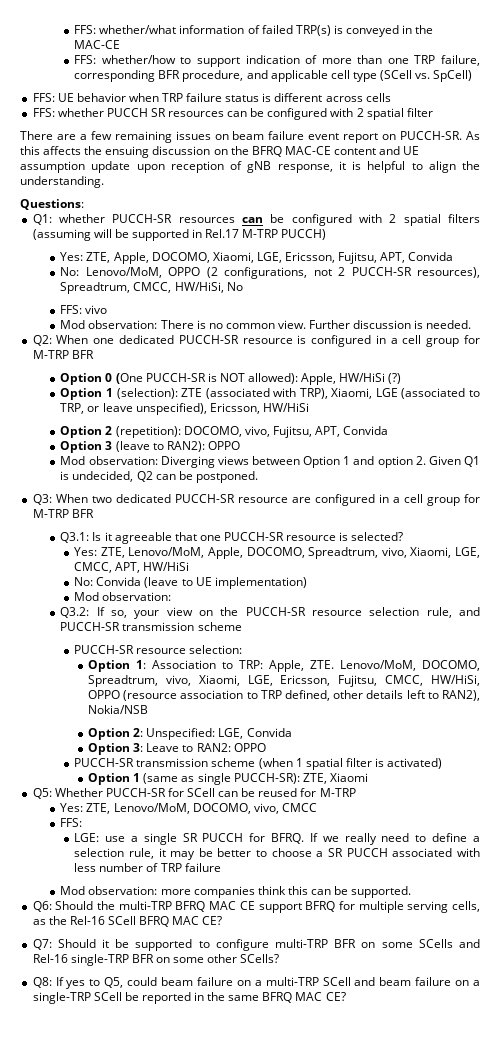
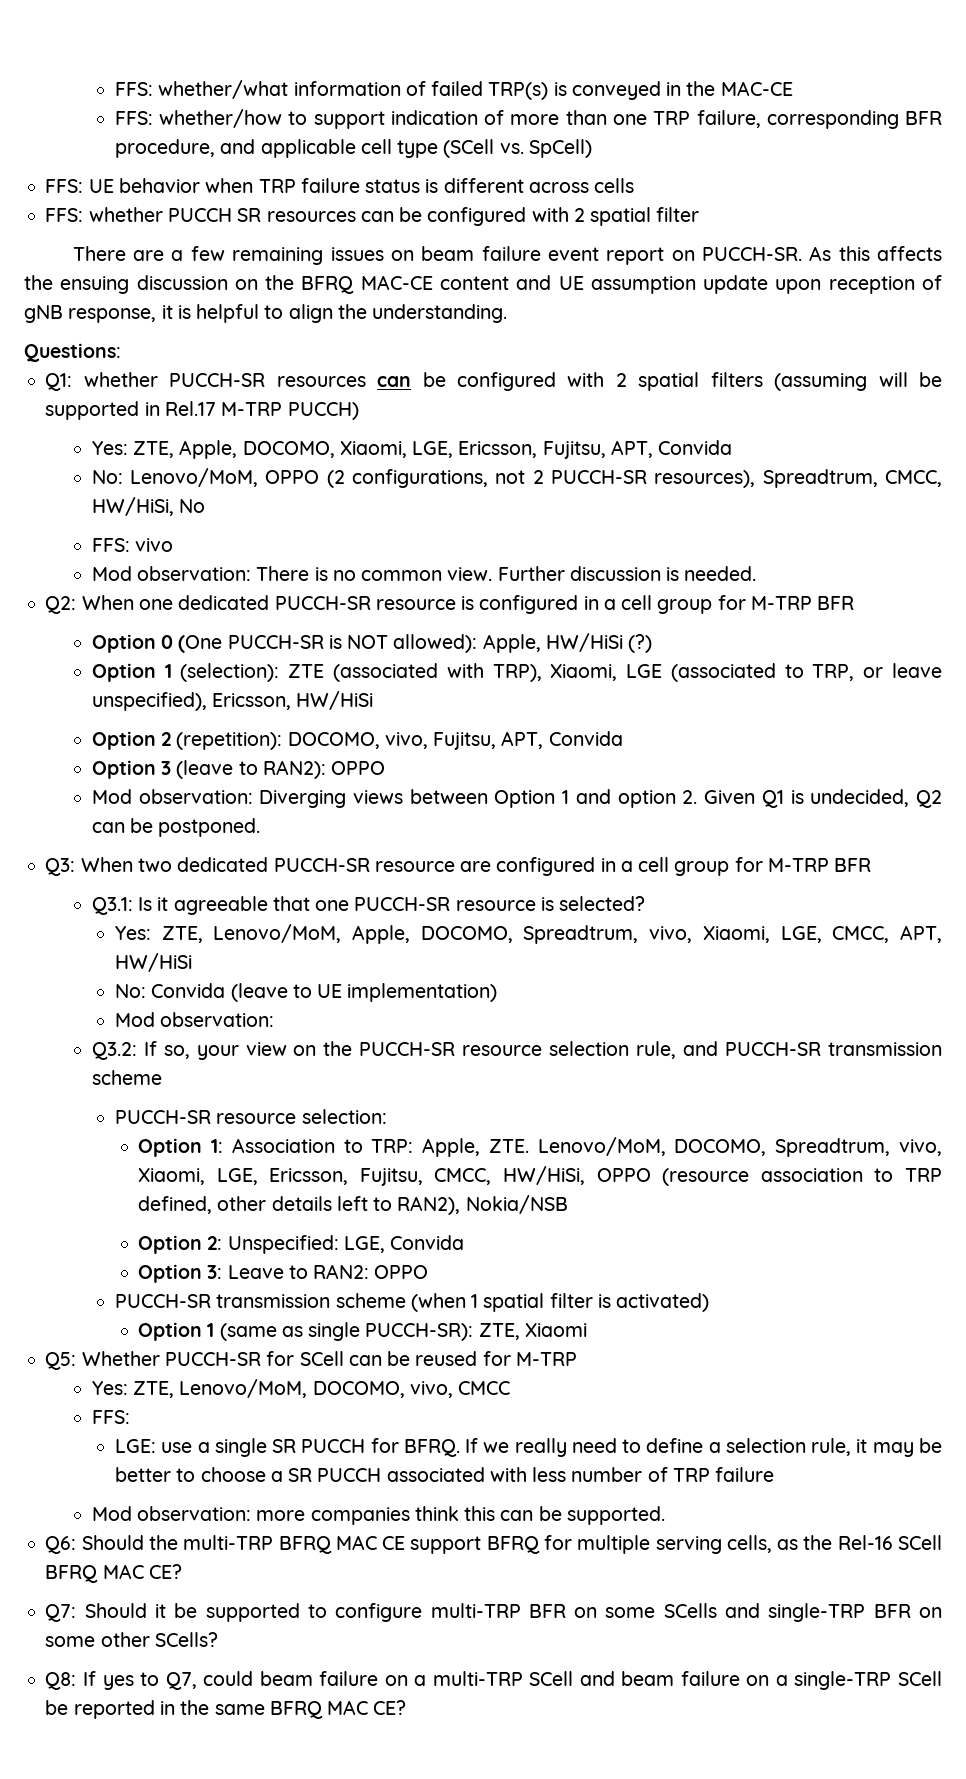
- Q7: Should it be supported to configure multi-TRP BFR on some SCells and Rel-16 single-TRP BFR on some other SCells?
+ Q7: Should it be supported to configure multi-TRP BFR on some SCells and single-TRP BFR on some other SCells?
- Q8: If yes to Q5, could beam failure on a multi-TRP SCell and beam failure on a single-TRP SCell be reported in the same BFRQ MAC CE?
+ Q8: If yes to Q7, could beam failure on a multi-TRP SCell and beam failure on a single-TRP SCell be reported in the same BFRQ MAC CE?

